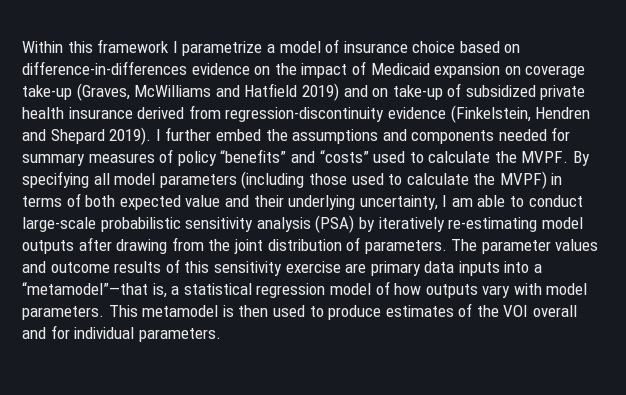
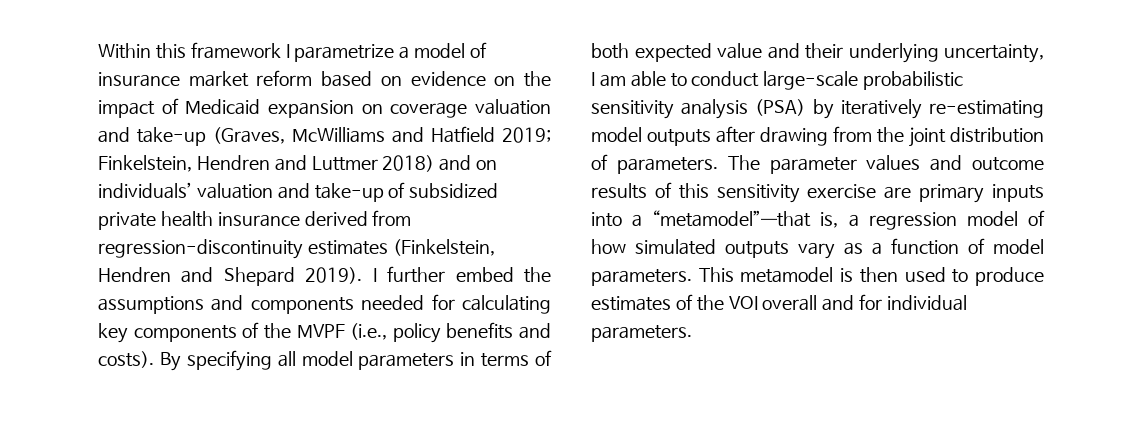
- Within this framework I parametrize a model of insurance choice based on difference-in-differences evidence on the impact of Medicaid expansion on coverage take-up (Graves, McWilliams and Hatfield 2019) and on take-up of subsidized private health insurance derived from regression-discontinuity evidence (Finkelstein, Hendren and Shepard 2019).
+ Within this framework I parametrize a model of insurance market reform based on evidence on the impact of Medicaid expansion on coverage valuation and take-up (Graves, McWilliams and Hatfield 2019; Finkelstein, Hendren and Luttmer 2018) and on individuals’ valuation and take-up of subsidized private health insurance derived from regression-discontinuity estimates (Finkelstein, Hendren and Shepard 2019).
- I further embed the assumptions and components needed for summary measures of policy “benefits” and “costs” used to calculate the MVPF.
+ I further embed the assumptions and components needed for calculating key components of the MVPF (i.e., policy benefits and costs).
- By specifying all model parameters (including those used to calculate the MVPF) in terms of both expected value and their underlying uncertainty, I am able to conduct large-scale probabilistic sensitivity analysis (PSA) by iteratively re-estimating model outputs after drawing from the joint distribution of parameters.
+ By specifying all model parameters in terms of both expected value and their underlying uncertainty, I am able to conduct large-scale probabilistic sensitivity analysis (PSA) by iteratively re-estimating model outputs after drawing from the joint distribution of parameters.
- The parameter values and outcome results of this sensitivity exercise are primary data inputs into a “metamodel”—that is, a statistical regression model of how outputs vary with model parameters.
+ The parameter values and outcome results of this sensitivity exercise are primary inputs into a “metamodel”—that is, a regression model of how simulated outputs vary as a function of model parameters.

